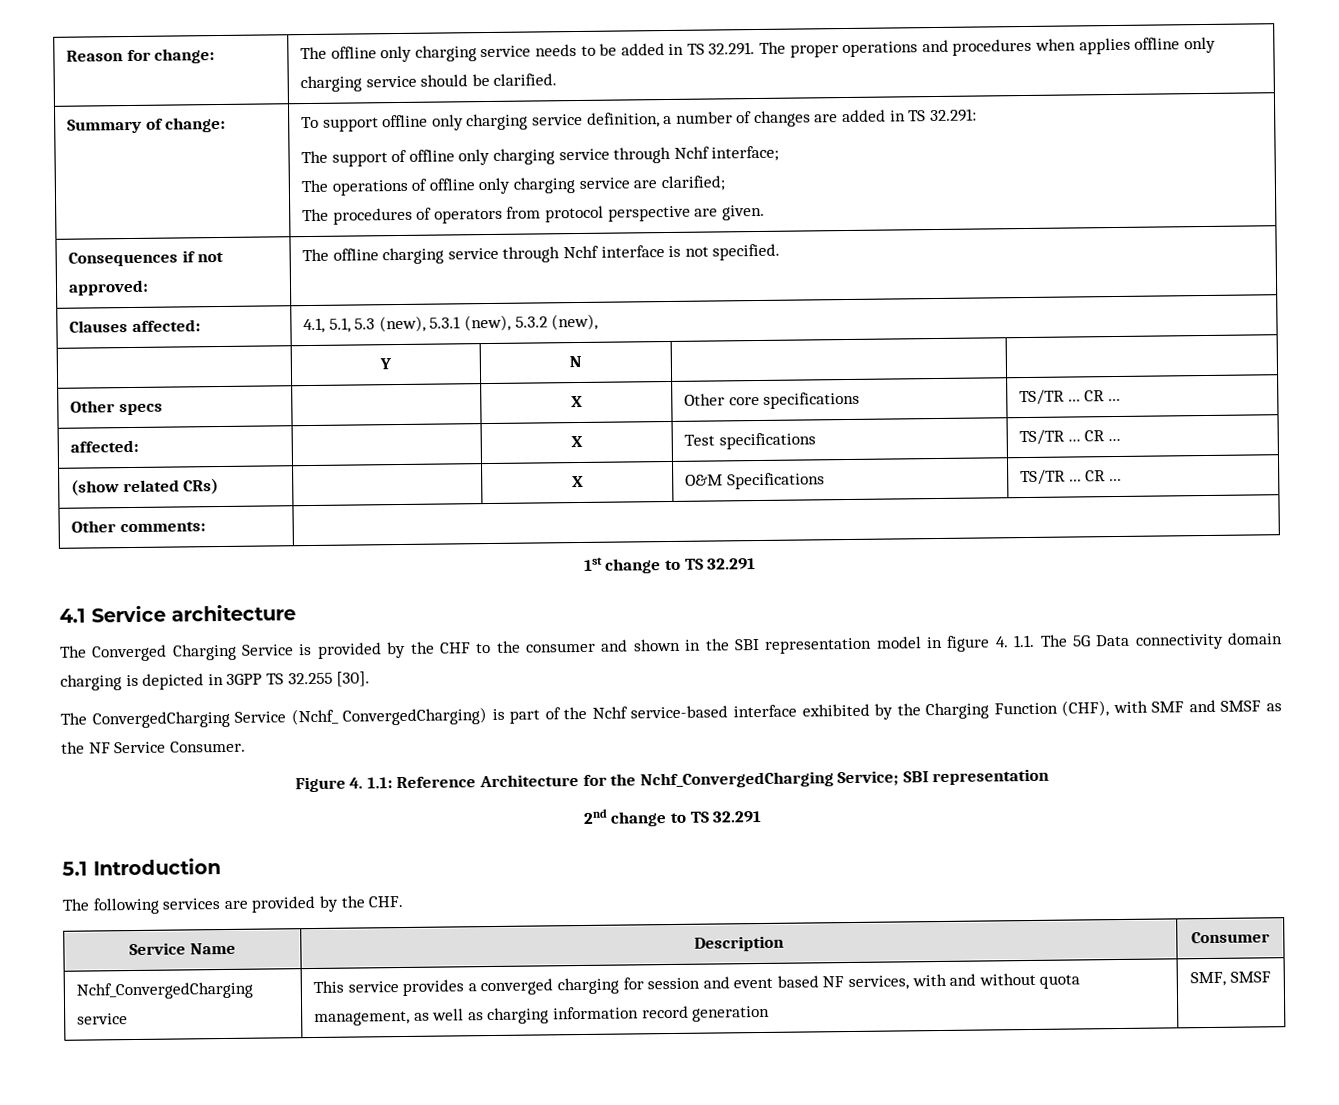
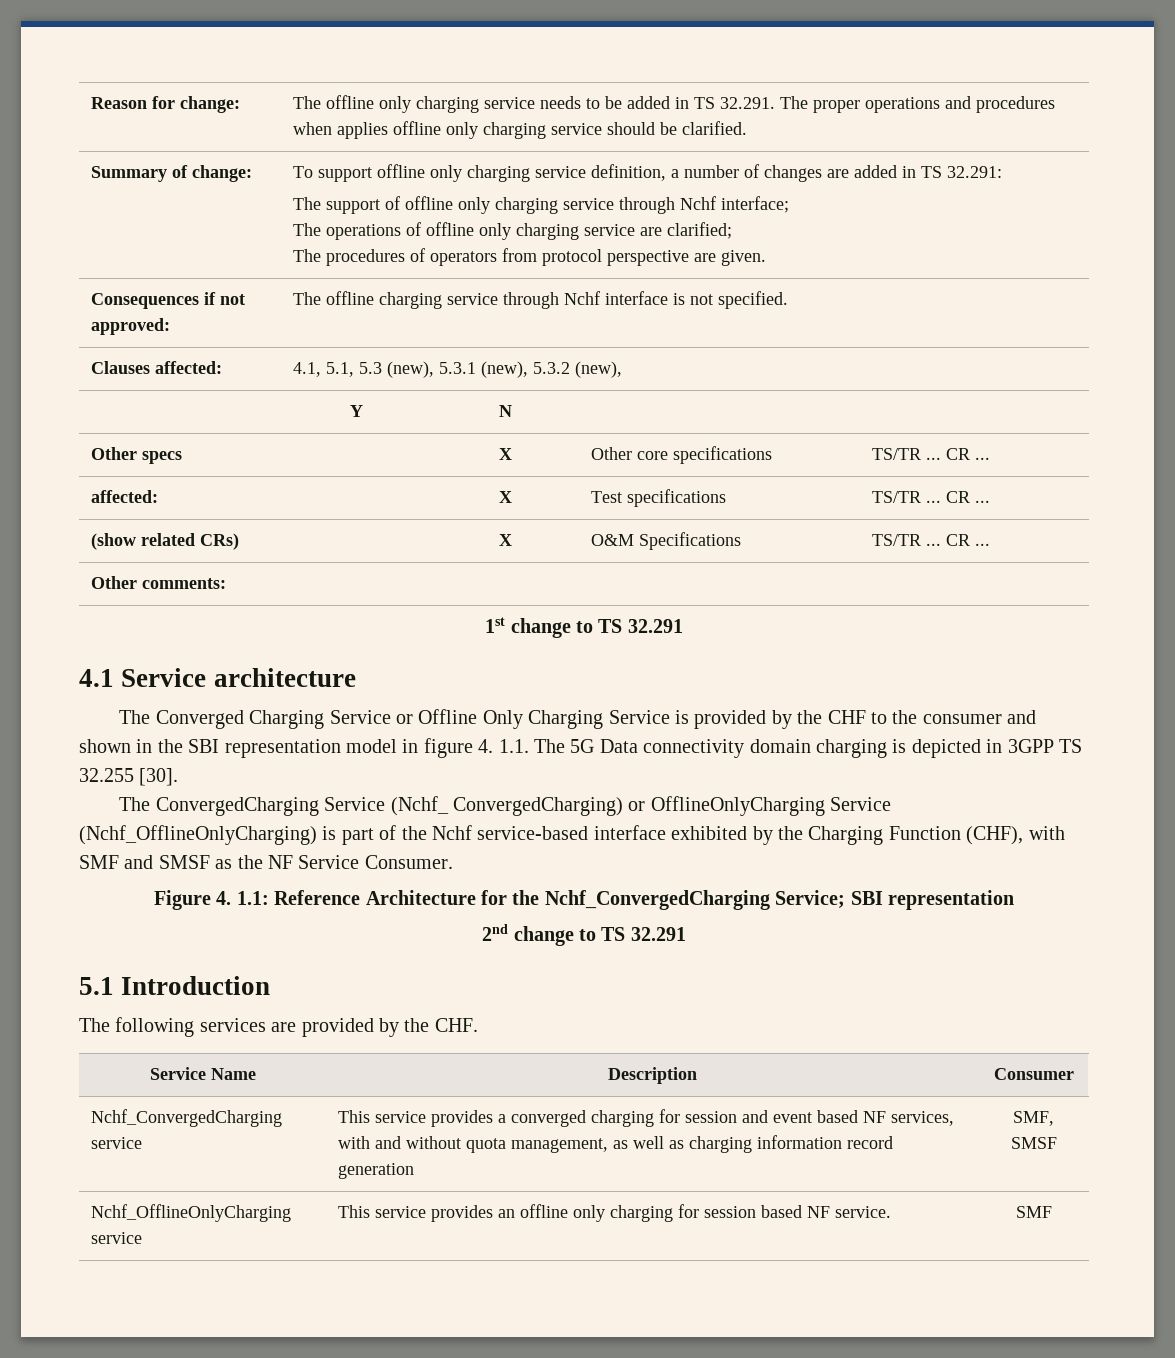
- The Converged Charging Service is provided by the CHF to the consumer and shown in the SBI representation model in figure 4. 1.1. The 5G Data connectivity domain charging is depicted in 3GPP TS 32.255 [30].
+ The Converged Charging Service or Offline Only Charging Service is provided by the CHF to the consumer and shown in the SBI representation model in figure 4. 1.1. The 5G Data connectivity domain charging is depicted in 3GPP TS 32.255 [30].
- The ConvergedCharging Service (Nchf_ ConvergedCharging) is part of the Nchf service-based interface exhibited by the Charging Function (CHF), with SMF and SMSF as the NF Service Consumer.
+ The ConvergedCharging Service (Nchf_ ConvergedCharging) or OfflineOnlyCharging Service (Nchf_OfflineOnlyCharging) is part of the Nchf service-based interface exhibited by the Charging Function (CHF), with SMF and SMSF as the NF Service Consumer.
+ Nchf_OfflineOnlyCharging service | This service provides an offline only charging for session based NF service. | SMF

